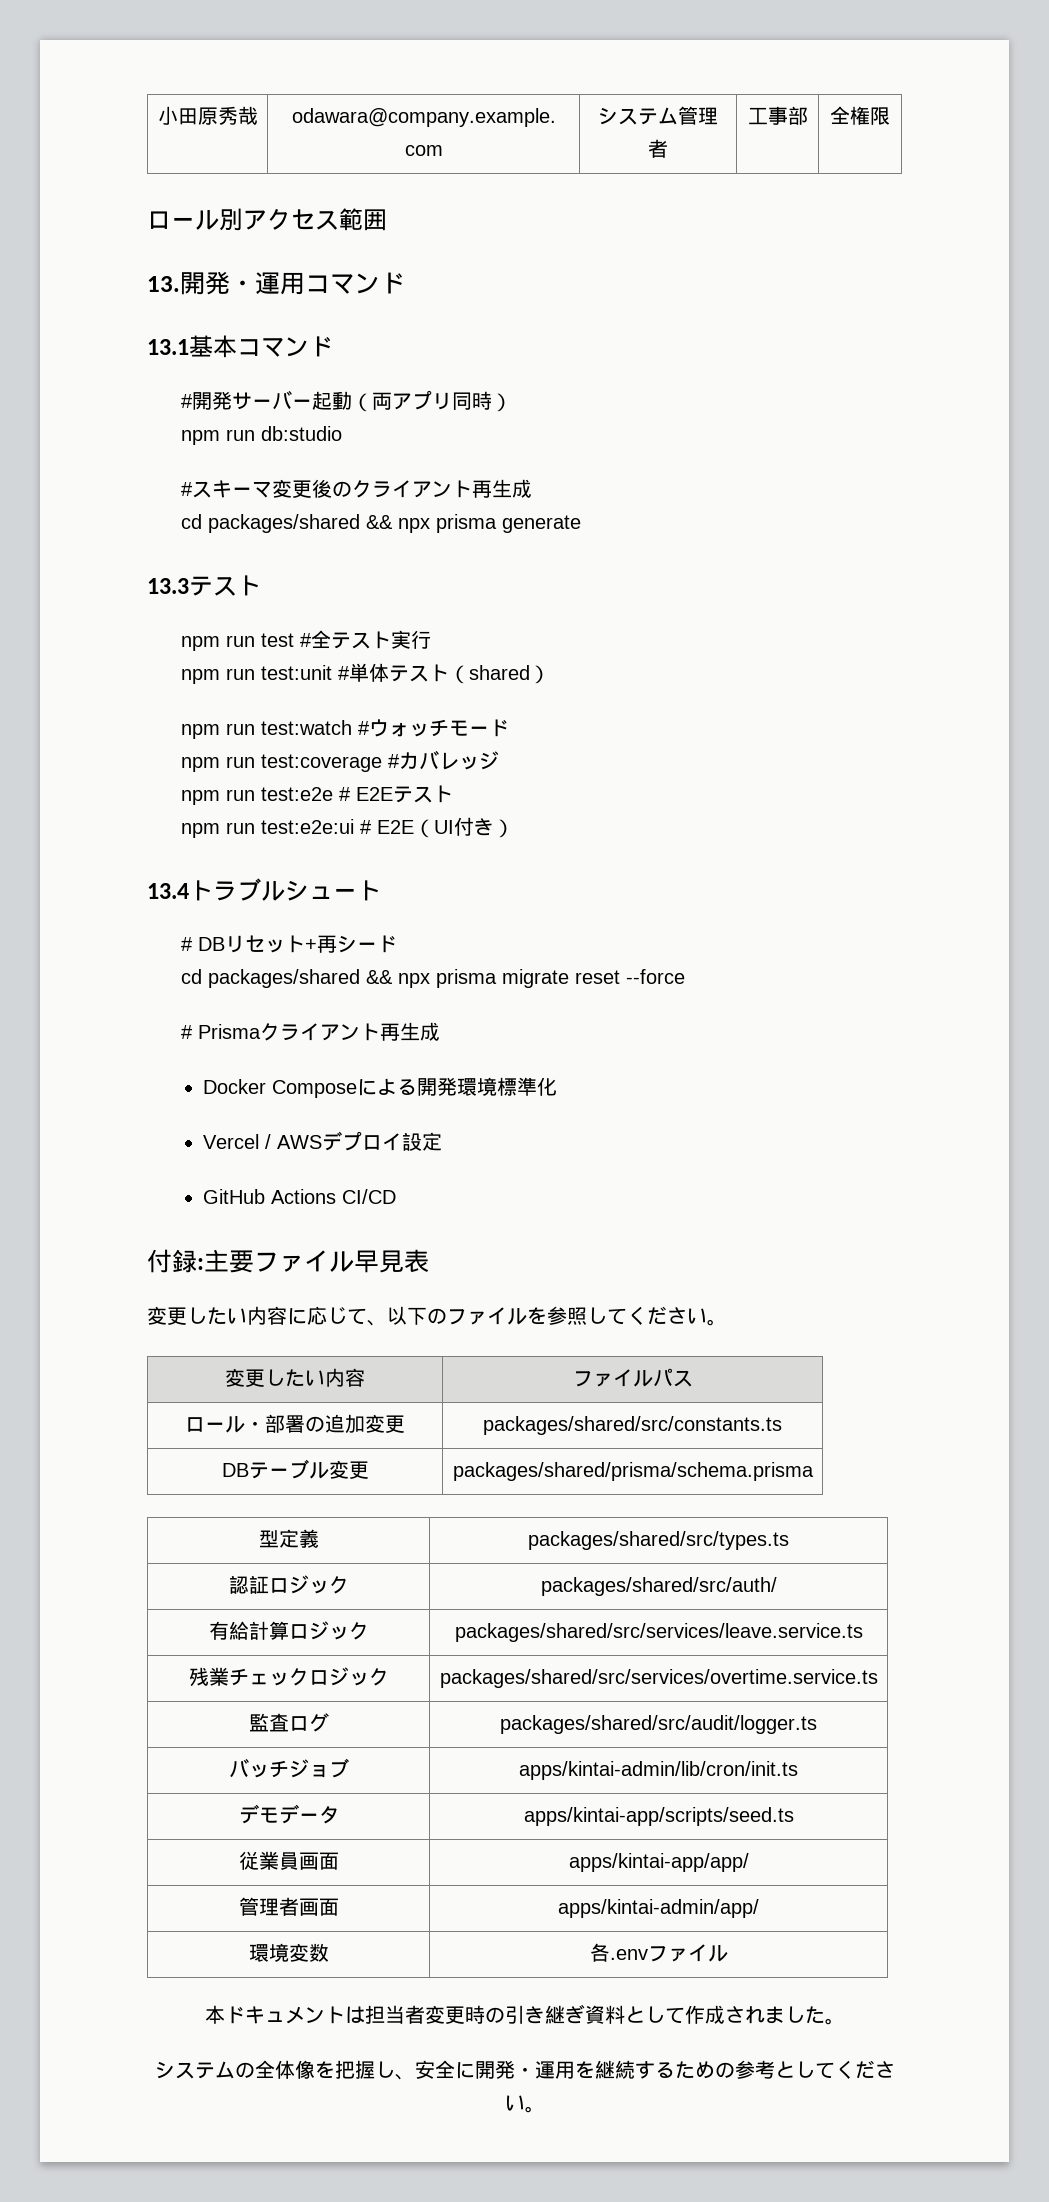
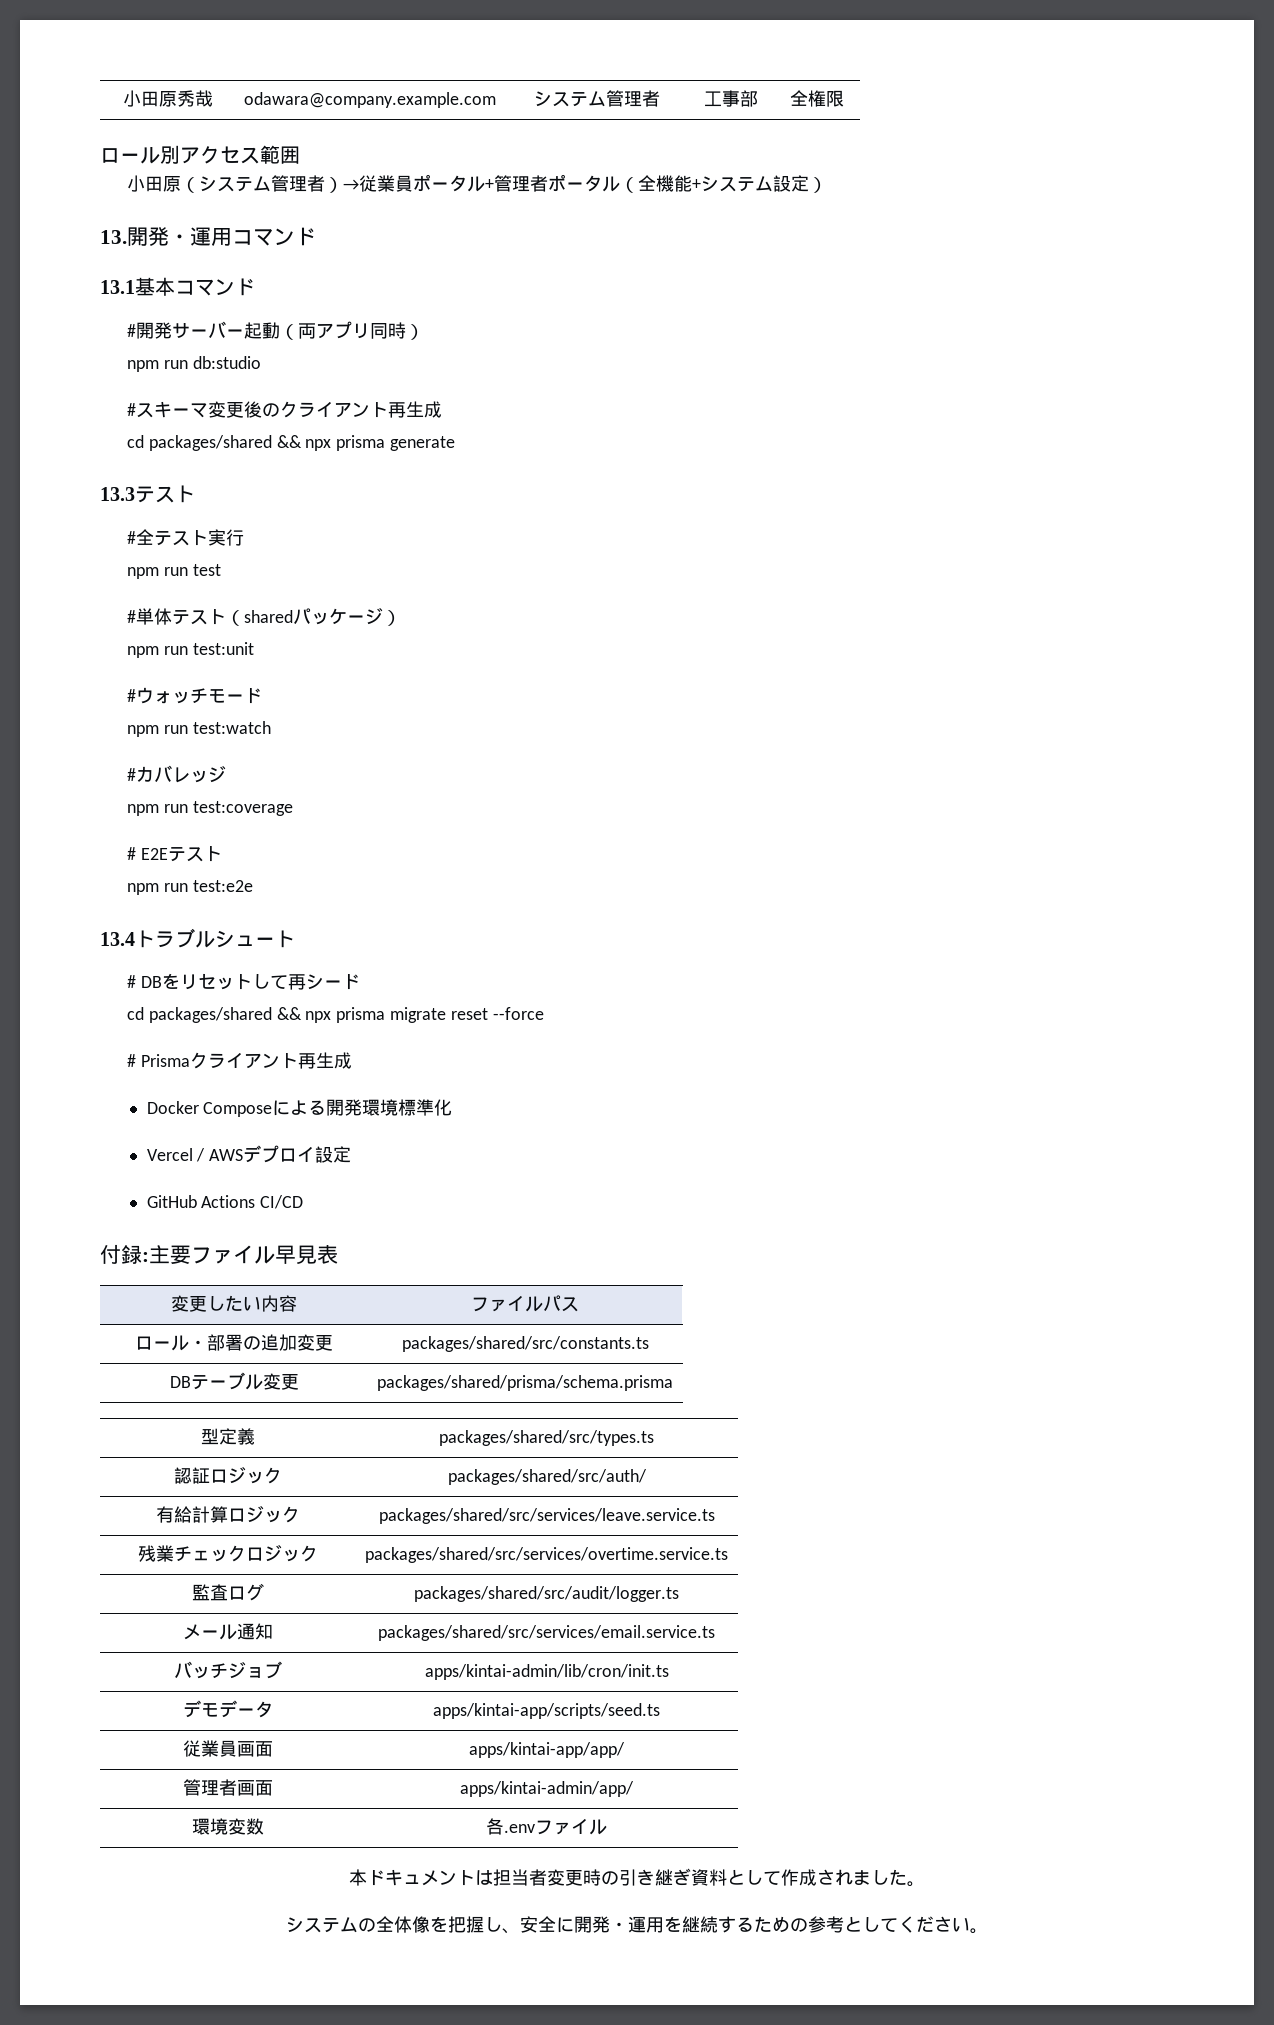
+ 小田原（システム管理者）→従業員ポータル+管理者ポータル（全機能+システム設定）
- npm run test #全テスト実行
+ #全テスト実行
- npm run test:unit #単体テスト（shared）
- npm run test:watch #ウォッチモード
+ npm run test
+ #単体テスト（sharedパッケージ）
+ npm run test:unit
+ #ウォッチモード
- npm run test:coverage #カバレッジ
+ npm run test:watch
+ #カバレッジ
- npm run test:e2e # E2Eテスト
+ npm run test:coverage
+ # E2Eテスト
- npm run test:e2e:ui # E2E（UI付き）
+ npm run test:e2e
- # DBリセット+再シード
+ # DBをリセットして再シード
- 変更したい内容に応じて、以下のファイルを参照してください。
+ メール通知 | packages/shared/src/services/email.service.ts

